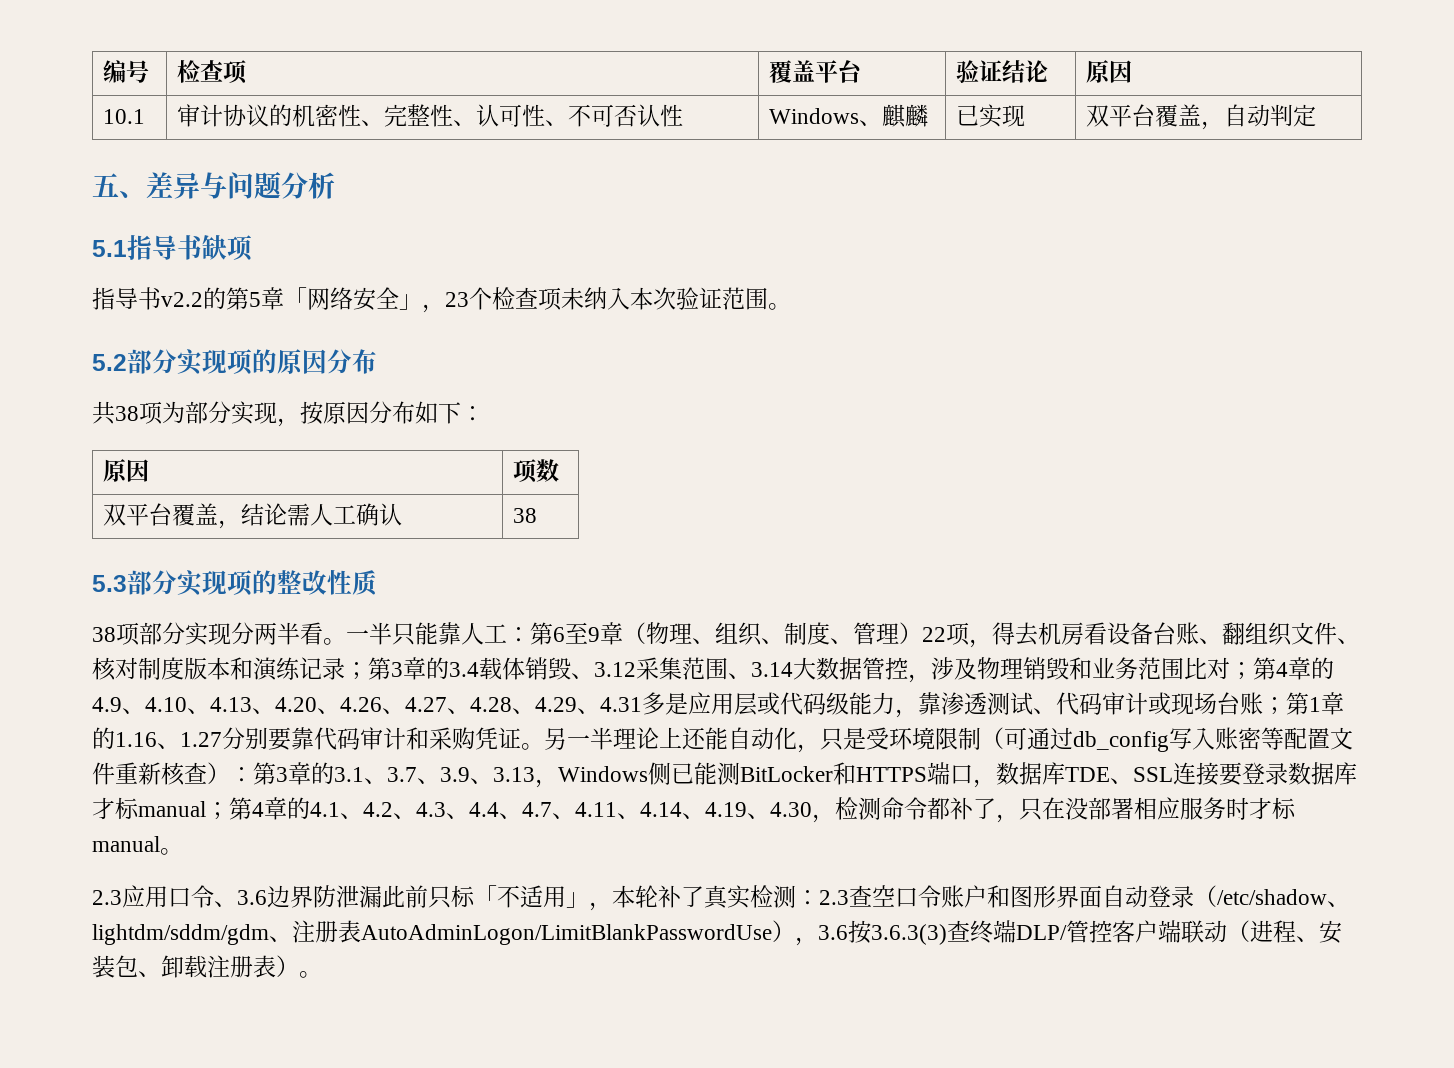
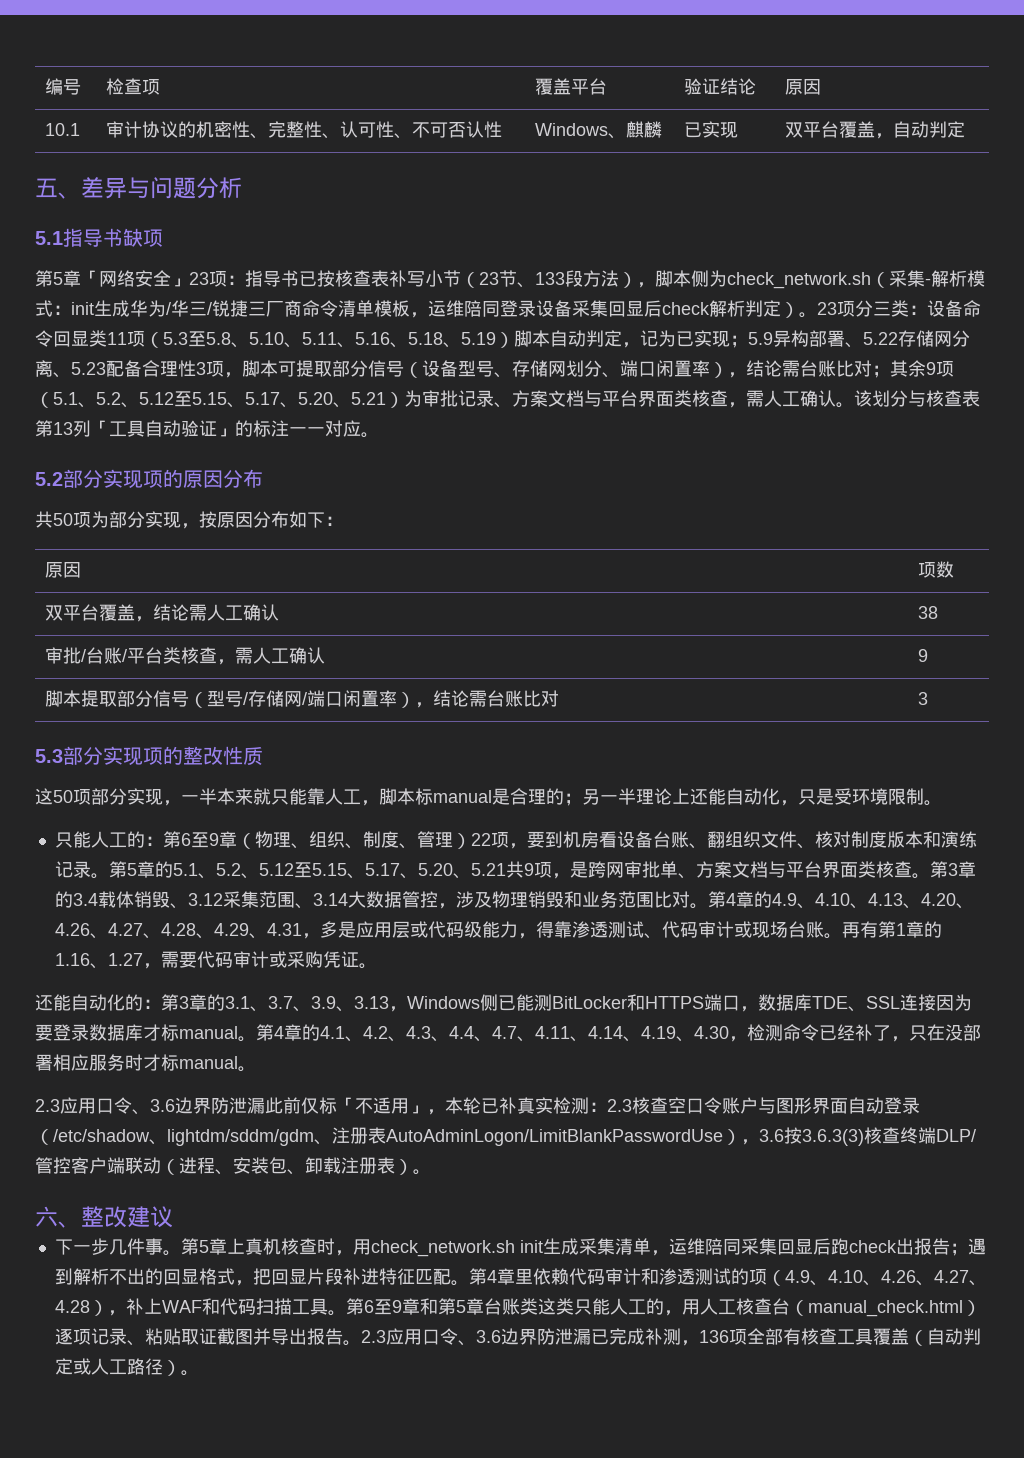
- 指导书v2.2的第5章「网络安全」，23个检查项未纳入本次验证范围。
+ 第5章「网络安全」23项：指导书已按核查表补写小节（23节、133段方法），脚本侧为check_network.sh（采集-解析模式：init生成华为/华三/锐捷三厂商命令清单模板，运维陪同登录设备采集回显后check解析判定）。23项分三类：设备命令回显类11项（5.3至5.8、5.10、5.11、5.16、5.18、5.19）脚本自动判定，记为已实现；5.9异构部署、5.22存储网分离、5.23配备合理性3项，脚本可提取部分信号（设备型号、存储网划分、端口闲置率），结论需台账比对；其余9项（5.1、5.2、5.12至5.15、5.17、5.20、5.21）为审批记录、方案文档与平台界面类核查，需人工确认。该划分与核查表第13列「工具自动验证」的标注一一对应。
- 共38项为部分实现，按原因分布如下：
+ 共50项为部分实现，按原因分布如下：
+ 审批/台账/平台类核查，需人工确认 | 9
+ 脚本提取部分信号（型号/存储网/端口闲置率），结论需台账比对 | 3
- 38项部分实现分两半看。一半只能靠人工：
+ 这50项部分实现，一半本来就只能靠人工，脚本标manual是合理的；另一半理论上还能自动化，只是受环境限制。
+ 只能人工的：
- 第6至9章（物理、组织、制度、管理）22项，得去机房看设备台账、翻组织文件、核对制度版本和演练记录；
+ 第6至9章（物理、组织、制度、管理）22项，要到机房看设备台账、翻组织文件、核对制度版本和演练记录。第5章的5.1、5.2、5.12至5.15、5.17、5.20、5.21共9项，是跨网审批单、方案文档与平台界面类核查。
- 第3章的3.4载体销毁、3.12采集范围、3.14大数据管控，涉及物理销毁和业务范围比对；
+ 第3章的3.4载体销毁、3.12采集范围、3.14大数据管控，涉及物理销毁和业务范围比对。
- 第4章的4.9、4.10、4.13、4.20、4.26、4.27、4.28、4.29、4.31多是应用层或代码级能力，靠渗透测试、代码审计或现场台账；第1章的1.16、1.27分别要靠代码审计和采购凭证。另一半理论上还能自动化，只是受环境限制（可通过db_config写入账密等配置文件重新核查）：
+ 第4章的4.9、4.10、4.13、4.20、4.26、4.27、4.28、4.29、4.31，多是应用层或代码级能力，得靠渗透测试、代码审计或现场台账。再有第1章的1.16、1.27，需要代码审计或采购凭证。
+ 还能自动化的：
- 第3章的3.1、3.7、3.9、3.13，Windows侧已能测BitLocker和HTTPS端口，数据库TDE、SSL连接要登录数据库才标manual；
+ 第3章的3.1、3.7、3.9、3.13，Windows侧已能测BitLocker和HTTPS端口，数据库TDE、SSL连接因为要登录数据库才标manual。
- 第4章的4.1、4.2、4.3、4.4、4.7、4.11、4.14、4.19、4.30，检测命令都补了，只在没部署相应服务时才标manual。
+ 第4章的4.1、4.2、4.3、4.4、4.7、4.11、4.14、4.19、4.30，检测命令已经补了，只在没部署相应服务时才标manual。
- 2.3应用口令、3.6边界防泄漏此前只标「不适用」，本轮补了真实检测：2.3查空口令账户和图形界面自动登录（/etc/shadow、lightdm/sddm/gdm、注册表AutoAdminLogon/LimitBlankPasswordUse），3.6按3.6.3(3)查终端DLP/管控客户端联动（进程、安装包、卸载注册表）。
+ 2.3应用口令、3.6边界防泄漏此前仅标「不适用」，本轮已补真实检测：2.3核查空口令账户与图形界面自动登录（/etc/shadow、lightdm/sddm/gdm、注册表AutoAdminLogon/LimitBlankPasswordUse），3.6按3.6.3(3)核查终端DLP/管控客户端联动（进程、安装包、卸载注册表）。
+ 六、整改建议
+ 下一步几件事。第5章上真机核查时，用check_network.sh init生成采集清单，运维陪同采集回显后跑check出报告；遇到解析不出的回显格式，把回显片段补进特征匹配。第4章里依赖代码审计和渗透测试的项（4.9、4.10、4.26、4.27、4.28），补上WAF和代码扫描工具。第6至9章和第5章台账类这类只能人工的，用人工核查台（manual_check.html）逐项记录、粘贴取证截图并导出报告。2.3应用口令、3.6边界防泄漏已完成补测，136项全部有核查工具覆盖（自动判定或人工路径）。

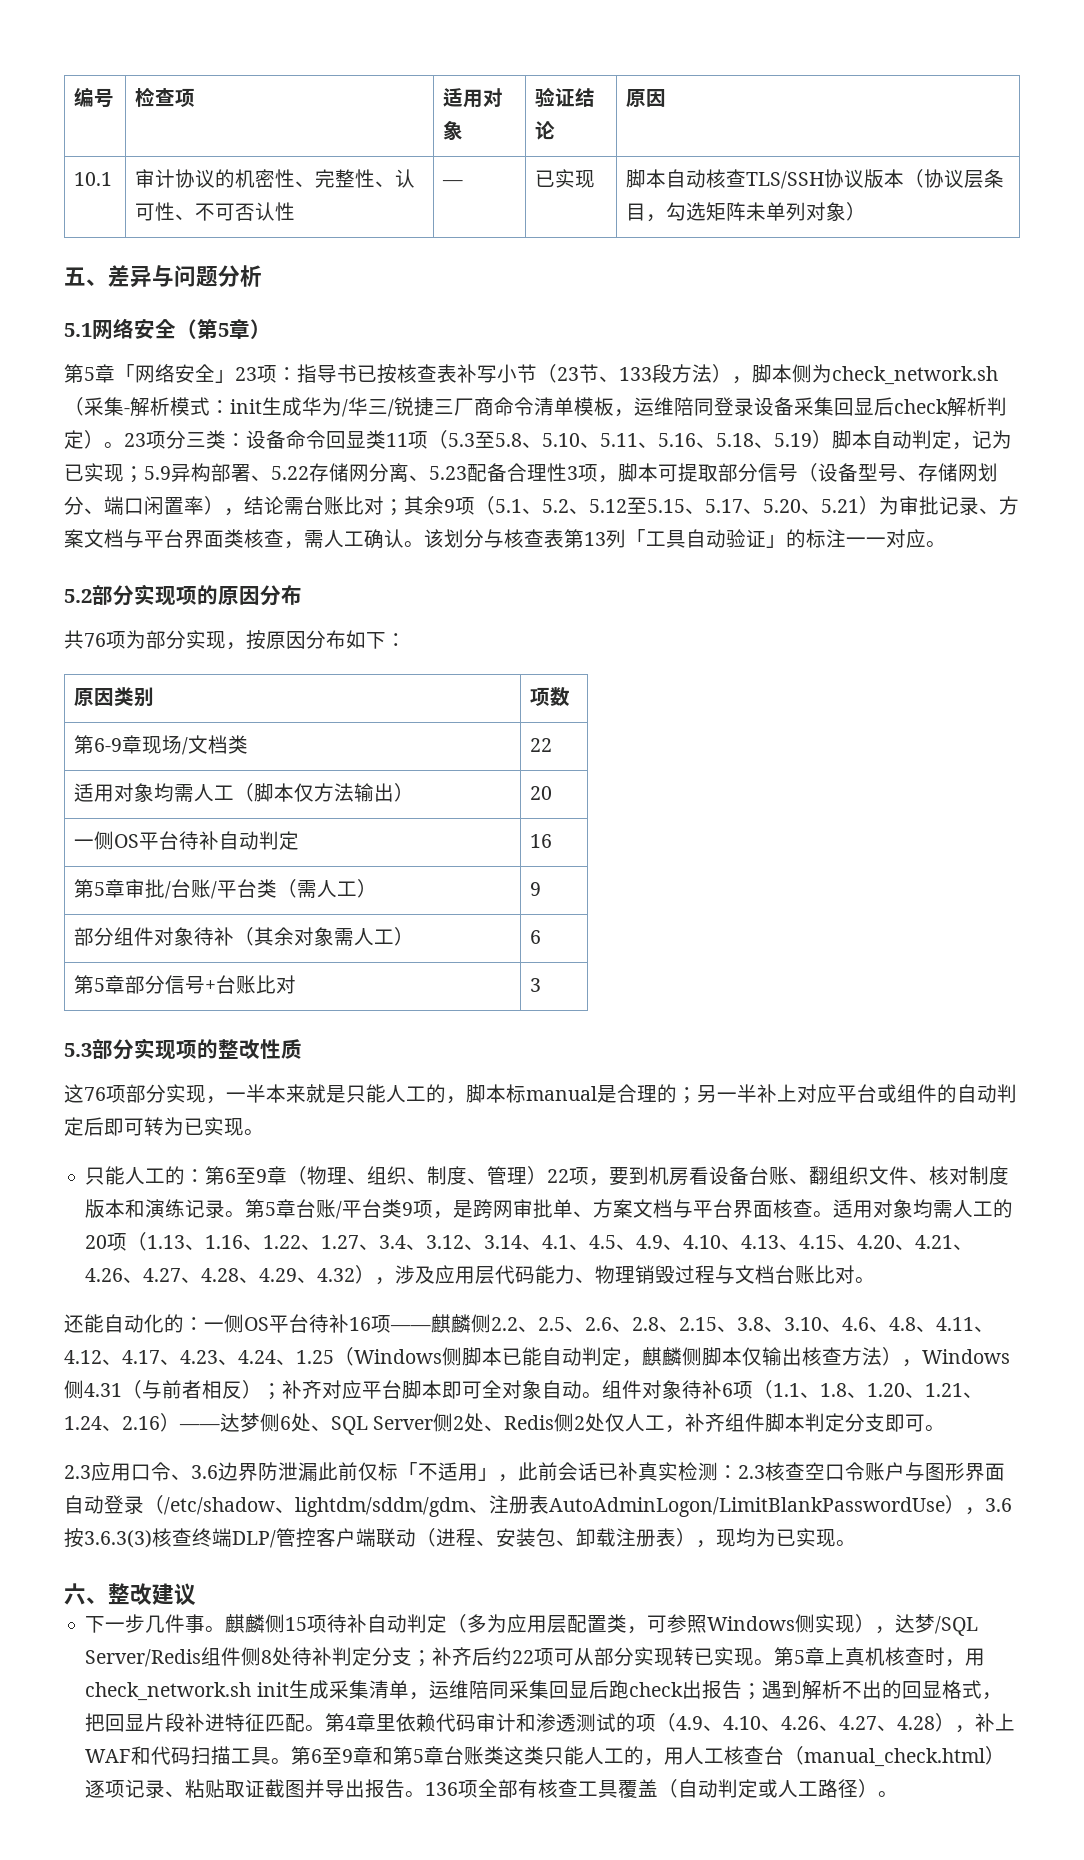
- 编号 | 检查项 | 覆盖平台 | 验证结论 | 原因
+ 编号 | 检查项 | 适用对象 | 验证结论 | 原因
- 10.1 | 审计协议的机密性、完整性、认可性、不可否认性 | Windows、麒麟 | 已实现 | 双平台覆盖，自动判定
+ 10.1 | 审计协议的机密性、完整性、认可性、不可否认性 | — | 已实现 | 脚本自动核查TLS/SSH协议版本（协议层条目，勾选矩阵未单列对象）
- 5.1指导书缺项
+ 5.1网络安全（第5章）
- 共50项为部分实现，按原因分布如下：
+ 共76项为部分实现，按原因分布如下：
- 原因 | 项数
+ 原因类别 | 项数
- 双平台覆盖，结论需人工确认 | 38
- 审批/台账/平台类核查，需人工确认 | 9
- 脚本提取部分信号（型号/存储网/端口闲置率），结论需台账比对 | 3
+ 第6-9章现场/文档类 | 22
+ 适用对象均需人工（脚本仅方法输出） | 20
+ 一侧OS平台待补自动判定 | 16
+ 第5章审批/台账/平台类（需人工） | 9
+ 部分组件对象待补（其余对象需人工） | 6
+ 第5章部分信号+台账比对 | 3
- 这50项部分实现，一半本来就只能靠人工，脚本标manual是合理的；另一半理论上还能自动化，只是受环境限制。
+ 这76项部分实现，一半本来就是只能人工的，脚本标manual是合理的；另一半补上对应平台或组件的自动判定后即可转为已实现。
- 第5章的5.1、5.2、5.12至5.15、5.17、5.20、5.21共9项，是跨网审批单、方案文档与平台界面类核查。第3章的3.4载体销毁、3.12采集范围、3.14大数据管控，涉及物理销毁和业务范围比对。第4章的4.9、4.10、4.13、4.20、4.26、4.27、4.28、4.29、4.31，多是应用层或代码级能力，得靠渗透测试、代码审计或现场台账。再有第1章的1.16、1.27，需要代码审计或采购凭证。
- 还能自动化的：第3章的3.1、3.7、3.9、3.13，Windows侧已能测BitLocker和HTTPS端口，数据库TDE、SSL连接因为要登录数据库才标manual。第4章的4.1、4.2、4.3、4.4、4.7、4.11、4.14、4.19、4.30，检测命令已经补了，只在没部署相应服务时才标manual。
+ 第5章台账/平台类9项，是跨网审批单、方案文档与平台界面核查。适用对象均需人工的20项（1.13、1.16、1.22、1.27、3.4、3.12、3.14、4.1、4.5、4.9、4.10、4.13、4.15、4.20、4.21、4.26、4.27、4.28、4.29、4.32），涉及应用层代码能力、物理销毁过程与文档台账比对。
+ 还能自动化的：一侧OS平台待补16项——麒麟侧2.2、2.5、2.6、2.8、2.15、3.8、3.10、4.6、4.8、4.11、4.12、4.17、4.23、4.24、1.25（Windows侧脚本已能自动判定，麒麟侧脚本仅输出核查方法），Windows侧4.31（与前者相反）；补齐对应平台脚本即可全对象自动。组件对象待补6项（1.1、1.8、1.20、1.21、1.24、2.16）——达梦侧6处、SQL Server侧2处、Redis侧2处仅人工，补齐组件脚本判定分支即可。
- 2.3应用口令、3.6边界防泄漏此前仅标「不适用」，本轮已补真实检测：2.3核查空口令账户与图形界面自动登录（/etc/shadow、lightdm/sddm/gdm、注册表AutoAdminLogon/LimitBlankPasswordUse），3.6按3.6.3(3)核查终端DLP/管控客户端联动（进程、安装包、卸载注册表）。
+ 2.3应用口令、3.6边界防泄漏此前仅标「不适用」，此前会话已补真实检测：2.3核查空口令账户与图形界面自动登录（/etc/shadow、lightdm/sddm/gdm、注册表AutoAdminLogon/LimitBlankPasswordUse），3.6按3.6.3(3)核查终端DLP/管控客户端联动（进程、安装包、卸载注册表），现均为已实现。
+ 麒麟侧15项待补自动判定（多为应用层配置类，可参照Windows侧实现），达梦/SQL Server/Redis组件侧8处待补判定分支；补齐后约22项可从部分实现转已实现。
- 2.3应用口令、3.6边界防泄漏已完成补测，136项全部有核查工具覆盖（自动判定或人工路径）。
+ 136项全部有核查工具覆盖（自动判定或人工路径）。

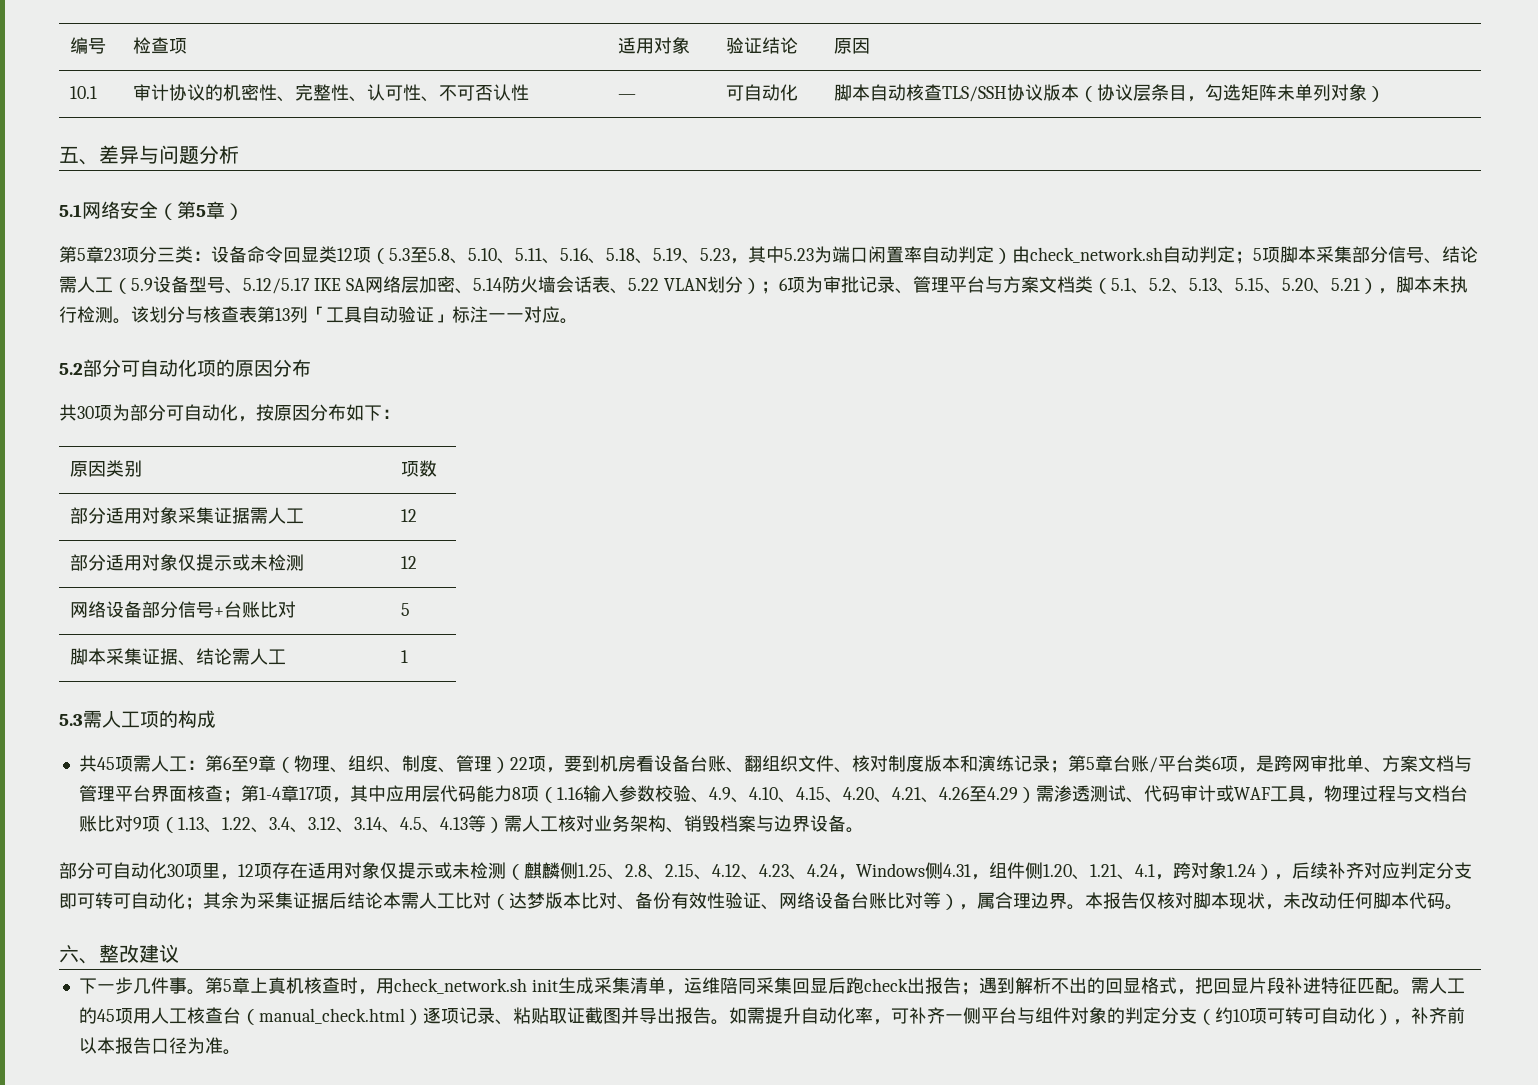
- 10.1 | 审计协议的机密性、完整性、认可性、不可否认性 | — | 已实现 | 脚本自动核查TLS/SSH协议版本（协议层条目，勾选矩阵未单列对象）
+ 10.1 | 审计协议的机密性、完整性、认可性、不可否认性 | — | 可自动化 | 脚本自动核查TLS/SSH协议版本（协议层条目，勾选矩阵未单列对象）
- 第5章「网络安全」23项：指导书已按核查表补写小节（23节、133段方法），脚本侧为check_network.sh（采集-解析模式：init生成华为/华三/锐捷三厂商命令清单模板，运维陪同登录设备采集回显后check解析判定）。23项分三类：设备命令回显类11项（5.3至5.8、5.10、5.11、5.16、5.18、5.19）脚本自动判定，记为已实现；5.9异构部署、5.22存储网分离、5.23配备合理性3项，脚本可提取部分信号（设备型号、存储网划分、端口闲置率），结论需台账比对；其余9项（5.1、5.2、5.12至5.15、5.17、5.20、5.21）为审批记录、方案文档与平台界面类核查，需人工确认。
+ 第5章23项分三类：设备命令回显类12项（5.3至5.8、5.10、5.11、5.16、5.18、5.19、5.23，其中5.23为端口闲置率自动判定）由check_network.sh自动判定；5项脚本采集部分信号、结论需人工（5.9设备型号、5.12/5.17 IKE SA网络层加密、5.14防火墙会话表、5.22 VLAN划分）；6项为审批记录、管理平台与方案文档类（5.1、5.2、5.13、5.15、5.20、5.21），脚本未执行检测。
- 该划分与核查表第13列「工具自动验证」的标注一一对应。
+ 该划分与核查表第13列「工具自动验证」标注一一对应。
- 5.2部分实现项的原因分布
+ 5.2部分可自动化项的原因分布
- 共76项为部分实现，按原因分布如下：
+ 共30项为部分可自动化，按原因分布如下：
- 第6-9章现场/文档类 | 22
- 适用对象均需人工（脚本仅方法输出） | 20
- 一侧OS平台待补自动判定 | 16
- 第5章审批/台账/平台类（需人工） | 9
- 部分组件对象待补（其余对象需人工） | 6
- 第5章部分信号+台账比对 | 3
- 5.3部分实现项的整改性质
- 这76项部分实现，一半本来就是只能人工的，脚本标manual是合理的；另一半补上对应平台或组件的自动判定后即可转为已实现。
- 只能人工的：
+ 部分适用对象采集证据需人工 | 12
+ 部分适用对象仅提示或未检测 | 12
+ 网络设备部分信号+台账比对 | 5
+ 脚本采集证据、结论需人工 | 1
+ 5.3需人工项的构成
+ 共45项需人工：
- 第6至9章（物理、组织、制度、管理）22项，要到机房看设备台账、翻组织文件、核对制度版本和演练记录。
+ 第6至9章（物理、组织、制度、管理）22项，要到机房看设备台账、翻组织文件、核对制度版本和演练记录；
- 第5章台账/平台类9项，是跨网审批单、方案文档与平台界面核查。适用对象均需人工的20项（1.13、1.16、1.22、1.27、3.4、3.12、3.14、4.1、4.5、4.9、4.10、4.13、4.15、4.20、4.21、4.26、4.27、4.28、4.29、4.32），涉及应用层代码能力、物理销毁过程与文档台账比对。
- 还能自动化的：一侧OS平台待补16项——麒麟侧2.2、2.5、2.6、2.8、2.15、3.8、3.10、4.6、4.8、4.11、4.12、4.17、4.23、4.24、1.25（Windows侧脚本已能自动判定，麒麟侧脚本仅输出核查方法），Windows侧4.31（与前者相反）；补齐对应平台脚本即可全对象自动。组件对象待补6项（1.1、1.8、1.20、1.21、1.24、2.16）——达梦侧6处、SQL Server侧2处、Redis侧2处仅人工，补齐组件脚本判定分支即可。
- 2.3应用口令、3.6边界防泄漏此前仅标「不适用」，此前会话已补真实检测：2.3核查空口令账户与图形界面自动登录（/etc/shadow、lightdm/sddm/gdm、注册表AutoAdminLogon/LimitBlankPasswordUse），3.6按3.6.3(3)核查终端DLP/管控客户端联动（进程、安装包、卸载注册表），现均为已实现。
+ 第5章台账/平台类6项，是跨网审批单、方案文档与管理平台界面核查；第1-4章17项，其中应用层代码能力8项（1.16输入参数校验、4.9、4.10、4.15、4.20、4.21、4.26至4.29）需渗透测试、代码审计或WAF工具，物理过程与文档台账比对9项（1.13、1.22、3.4、3.12、3.14、4.5、4.13等）需人工核对业务架构、销毁档案与边界设备。
+ 部分可自动化30项里，12项存在适用对象仅提示或未检测（麒麟侧1.25、2.8、2.15、4.12、4.23、4.24，Windows侧4.31，组件侧1.20、1.21、4.1，跨对象1.24），后续补齐对应判定分支即可转可自动化；其余为采集证据后结论本需人工比对（达梦版本比对、备份有效性验证、网络设备台账比对等），属合理边界。本报告仅核对脚本现状，未改动任何脚本代码。
- 麒麟侧15项待补自动判定（多为应用层配置类，可参照Windows侧实现），达梦/SQL Server/Redis组件侧8处待补判定分支；补齐后约22项可从部分实现转已实现。
- 第4章里依赖代码审计和渗透测试的项（4.9、4.10、4.26、4.27、4.28），补上WAF和代码扫描工具。第6至9章和第5章台账类这类只能人工的，用人工核查台（manual_check.html）逐项记录、粘贴取证截图并导出报告。
+ 需人工的45项用人工核查台（manual_check.html）逐项记录、粘贴取证截图并导出报告。
- 136项全部有核查工具覆盖（自动判定或人工路径）。
+ 如需提升自动化率，可补齐一侧平台与组件对象的判定分支（约10项可转可自动化），补齐前以本报告口径为准。

